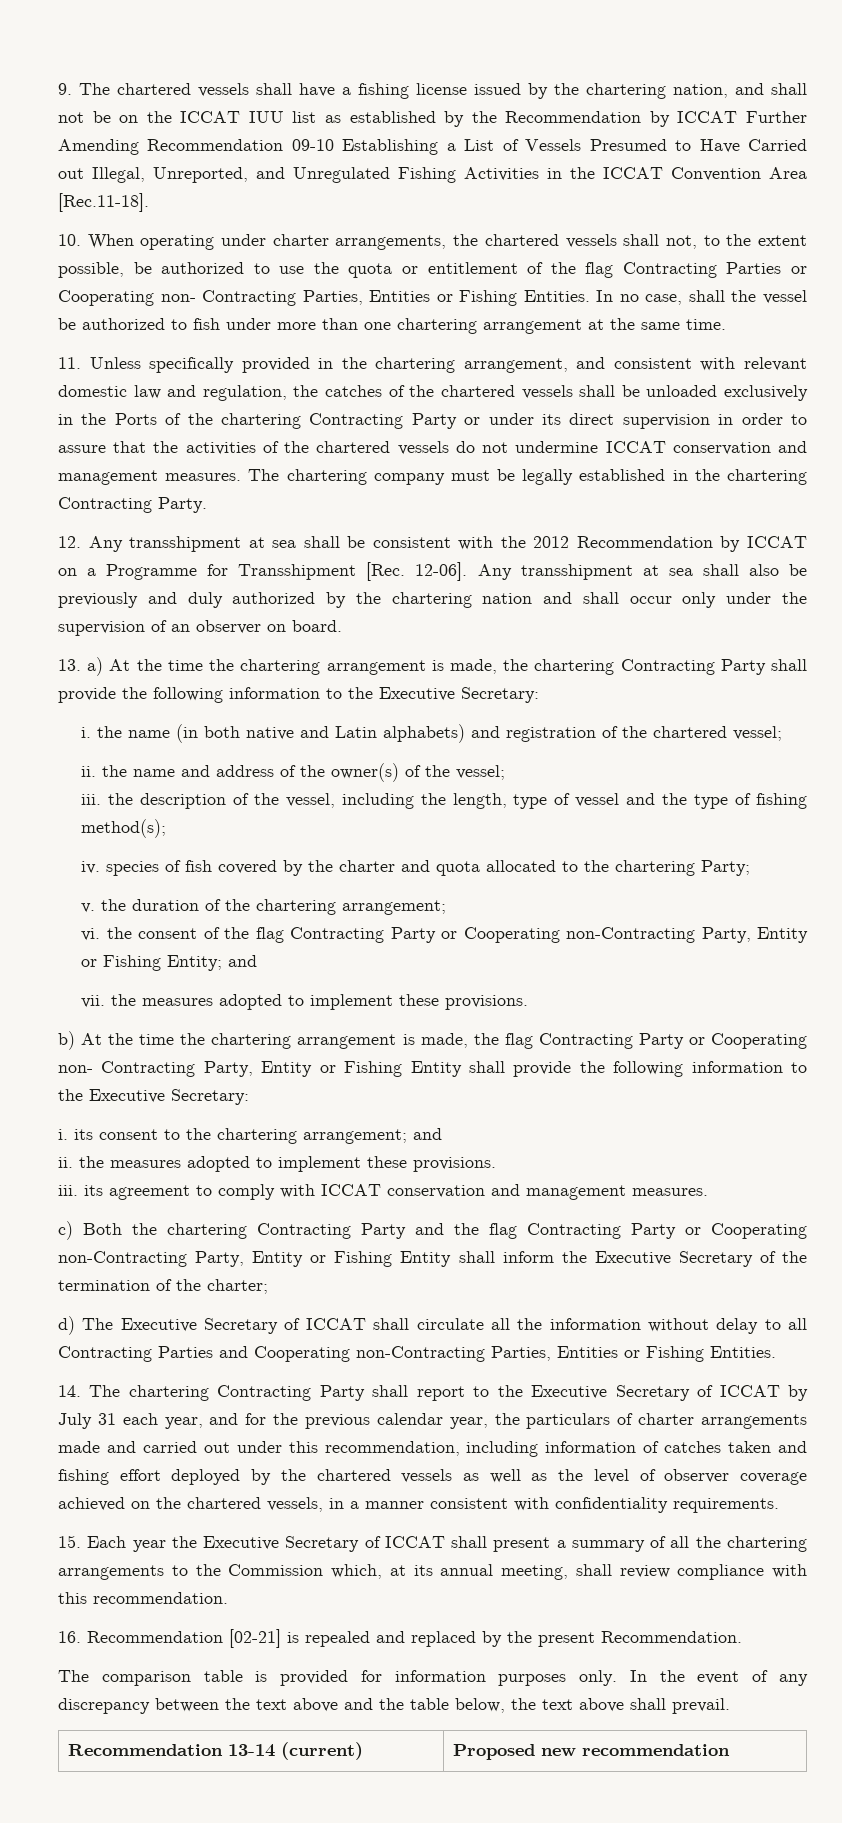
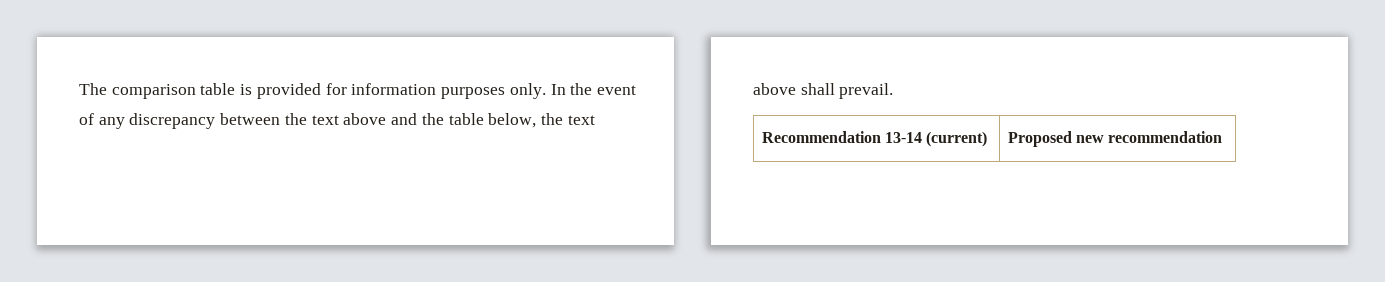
- 9. The chartered vessels shall have a fishing license issued by the chartering nation, and shall not be on the ICCAT IUU list as established by the Recommendation by ICCAT Further Amending Recommendation 09-10 Establishing a List of Vessels Presumed to Have Carried out Illegal, Unreported, and Unregulated Fishing Activities in the ICCAT Convention Area [Rec.11-18].
- 10. When operating under charter arrangements, the chartered vessels shall not, to the extent possible, be authorized to use the quota or entitlement of the flag Contracting Parties or Cooperating non- Contracting Parties, Entities or Fishing Entities. In no case, shall the vessel be authorized to fish under more than one chartering arrangement at the same time.
- 11. Unless specifically provided in the chartering arrangement, and consistent with relevant domestic law and regulation, the catches of the chartered vessels shall be unloaded exclusively in the Ports of the chartering Contracting Party or under its direct supervision in order to assure that the activities of the chartered vessels do not undermine ICCAT conservation and management measures. The chartering company must be legally established in the chartering Contracting Party.
- 12. Any transshipment at sea shall be consistent with the 2012 Recommendation by ICCAT on a Programme for Transshipment [Rec. 12-06]. Any transshipment at sea shall also be previously and duly authorized by the chartering nation and shall occur only under the supervision of an observer on board.
- 13. a) At the time the chartering arrangement is made, the chartering Contracting Party shall provide the following information to the Executive Secretary:
- i. the name (in both native and Latin alphabets) and registration of the chartered vessel;
- ii. the name and address of the owner(s) of the vessel;
- iii. the description of the vessel, including the length, type of vessel and the type of fishing method(s);
- iv. species of fish covered by the charter and quota allocated to the chartering Party;
- v. the duration of the chartering arrangement;
- vi. the consent of the flag Contracting Party or Cooperating non-Contracting Party, Entity or Fishing Entity; and
- vii. the measures adopted to implement these provisions.
- b) At the time the chartering arrangement is made, the flag Contracting Party or Cooperating non- Contracting Party, Entity or Fishing Entity shall provide the following information to the Executive Secretary:
- i. its consent to the chartering arrangement; and
- ii. the measures adopted to implement these provisions.
- iii. its agreement to comply with ICCAT conservation and management measures.
- c) Both the chartering Contracting Party and the flag Contracting Party or Cooperating non-Contracting Party, Entity or Fishing Entity shall inform the Executive Secretary of the termination of the charter;
- d) The Executive Secretary of ICCAT shall circulate all the information without delay to all Contracting Parties and Cooperating non-Contracting Parties, Entities or Fishing Entities.
- 14. The chartering Contracting Party shall report to the Executive Secretary of ICCAT by July 31 each year, and for the previous calendar year, the particulars of charter arrangements made and carried out under this recommendation, including information of catches taken and fishing effort deployed by the chartered vessels as well as the level of observer coverage achieved on the chartered vessels, in a manner consistent with confidentiality requirements.
- 15. Each year the Executive Secretary of ICCAT shall present a summary of all the chartering arrangements to the Commission which, at its annual meeting, shall review compliance with this recommendation.
- 16. Recommendation [02-21] is repealed and replaced by the present Recommendation.

